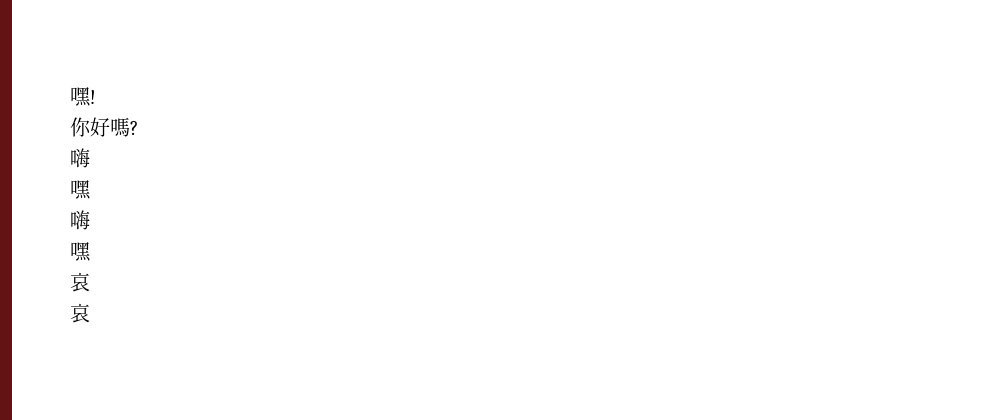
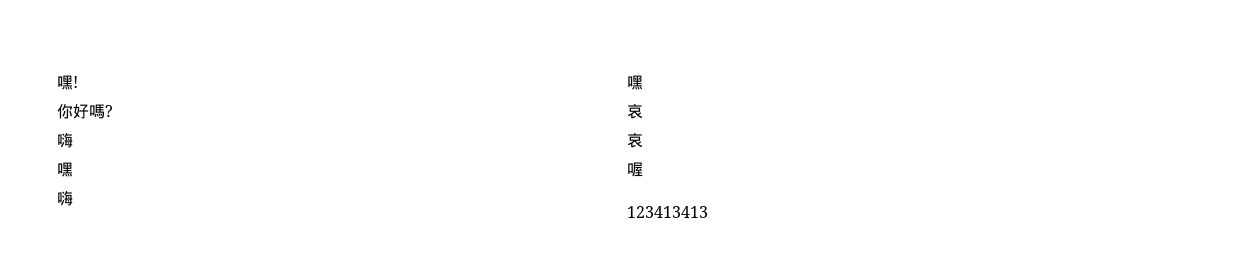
+ 喔
+ 123413413

